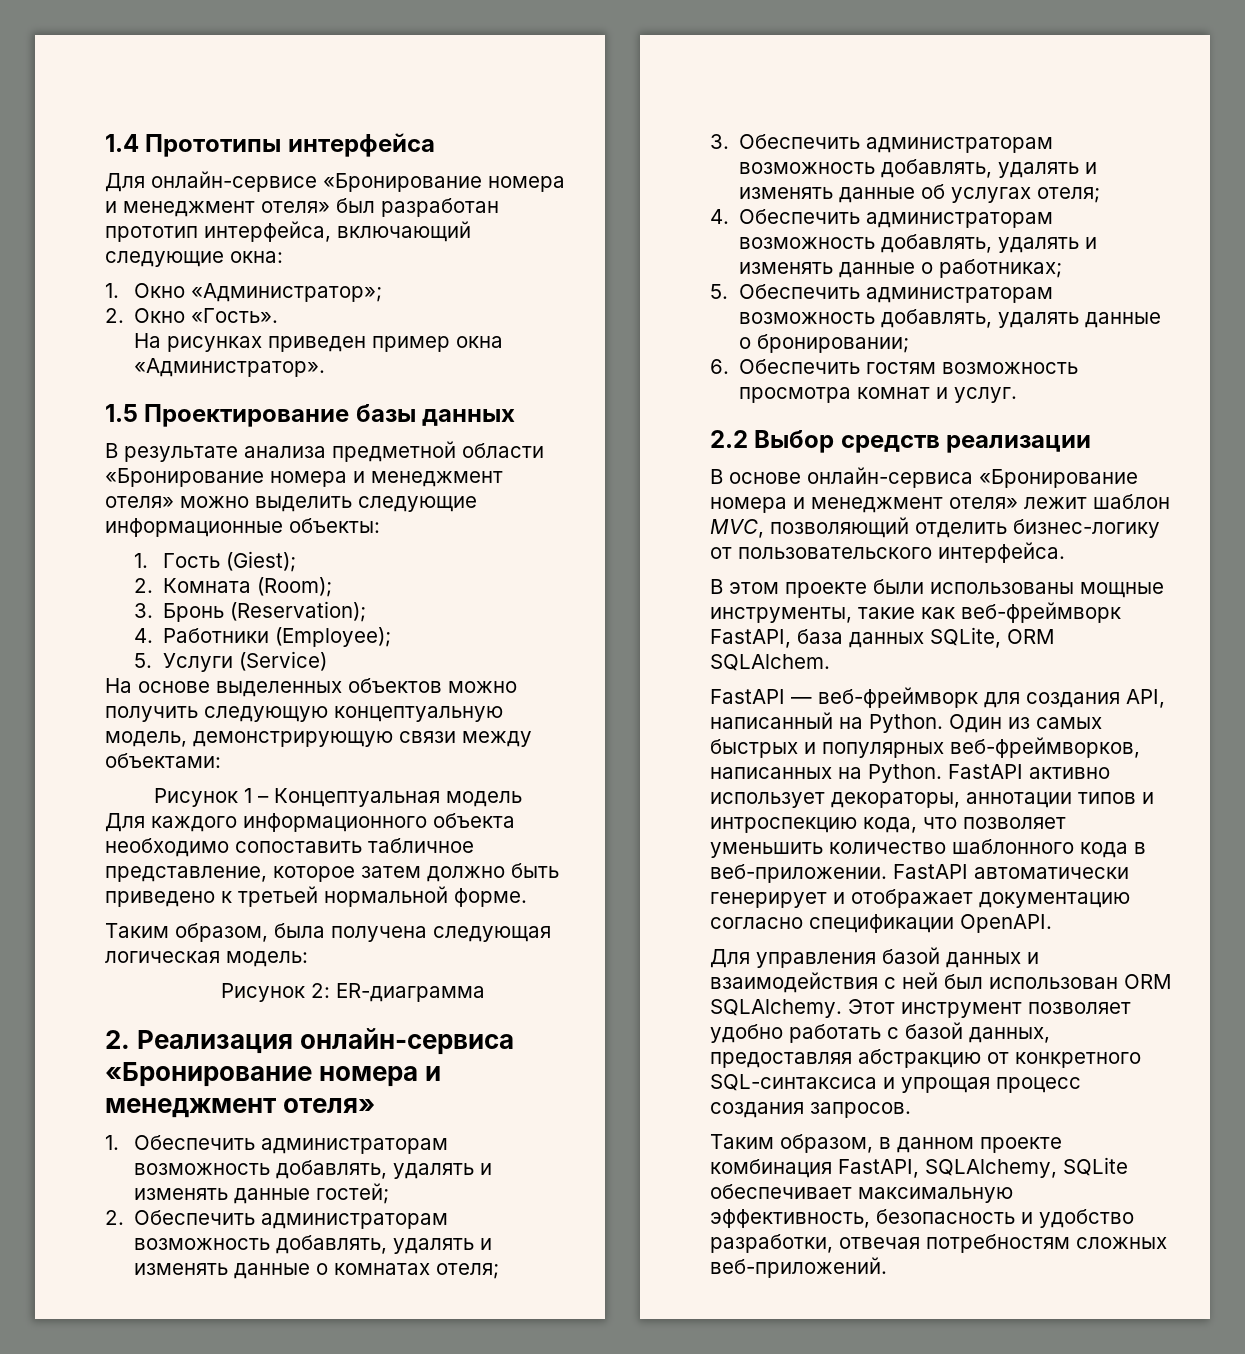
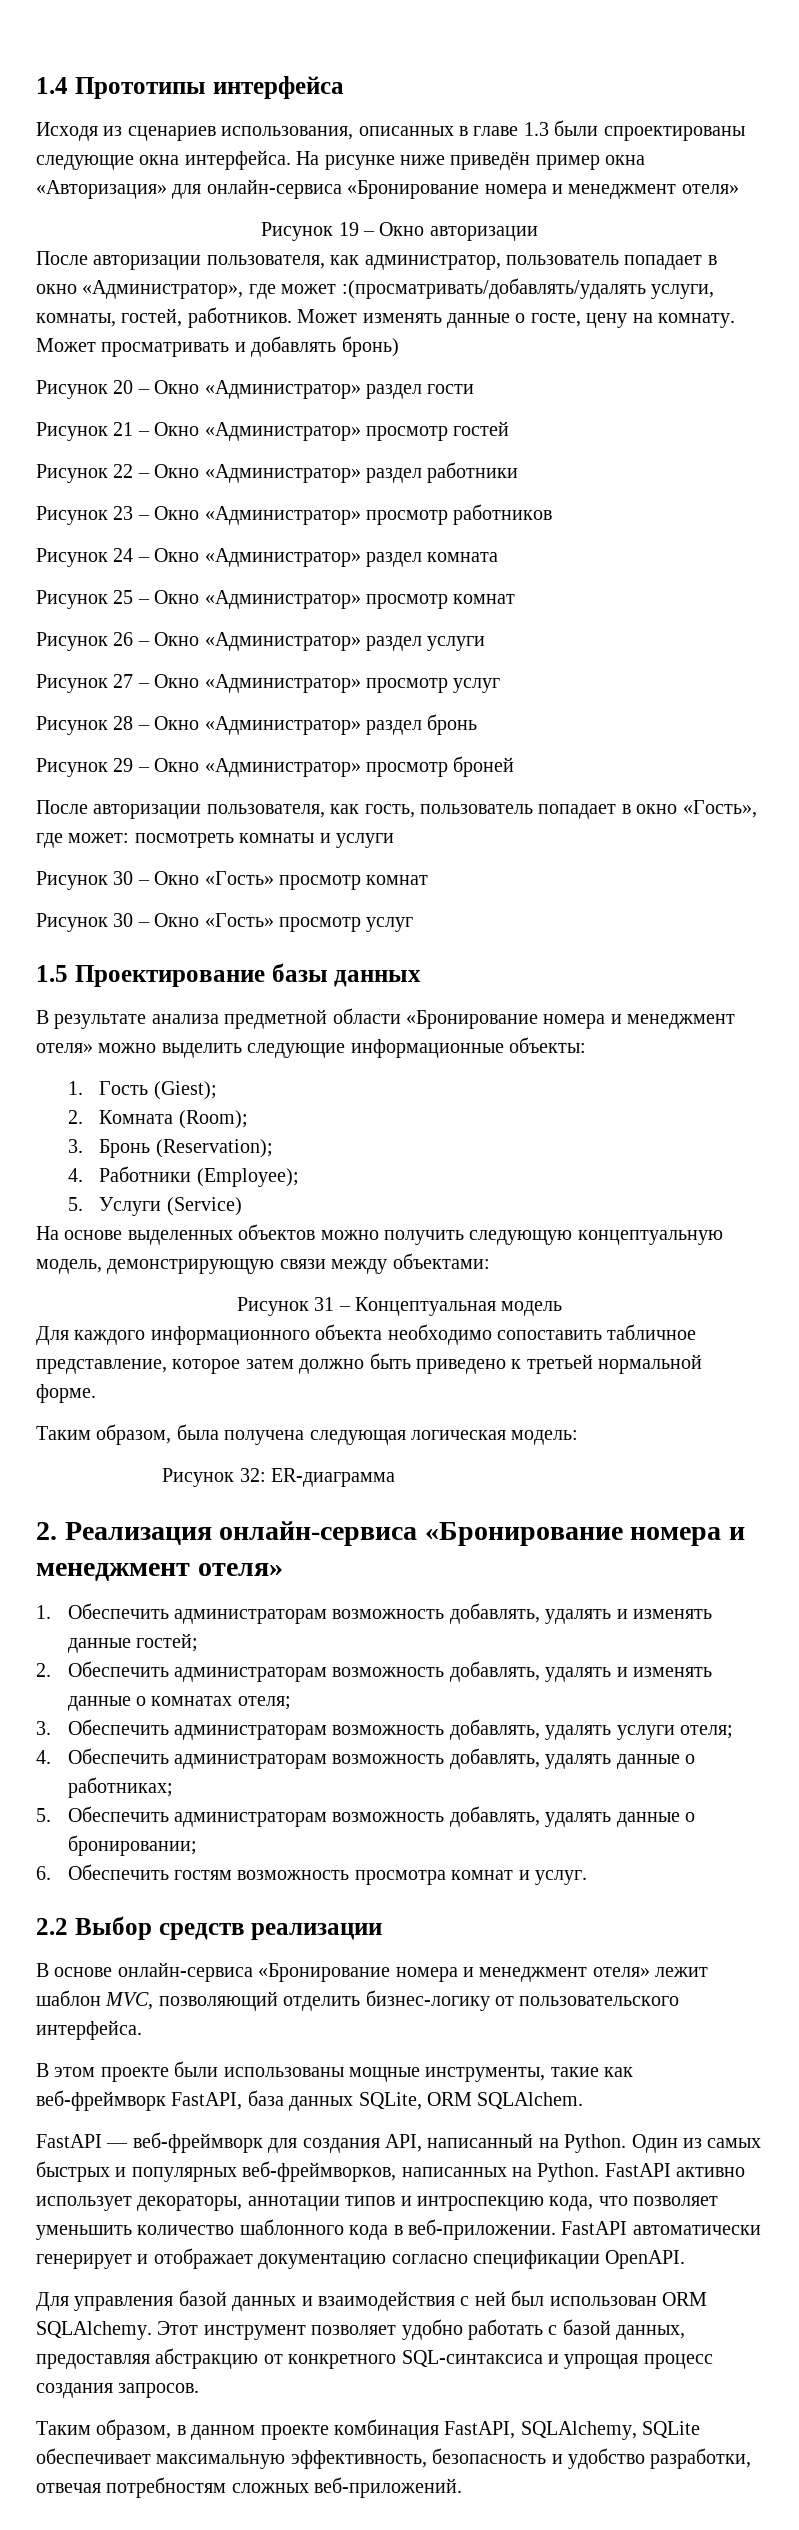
- Для онлайн-сервисе «Бронирование номера и менеджмент отеля» был разработан прототип интерфейса, включающий следующие окна:
- 1. Окно «Администратор»;
- 2. Окно «Гость».
- На рисунках приведен пример окна «Администратор».
+ Исходя из сценариев использования, описанных в главе 1.3 были спроектированы следующие окна интерфейса. На рисунке ниже приведён пример окна «Авторизация» для онлайн-сервиса «Бронирование номера и менеджмент отеля»
+ Рисунок 19 – Окно авторизации
+ После авторизации пользователя, как администратор, пользователь попадает в окно «Администратор», где может :(просматривать/добавлять/удалять услуги, комнаты, гостей, работников. Может изменять данные о госте, цену на комнату. Может просматривать и добавлять бронь)
+ Рисунок 20 – Окно «Администратор» раздел гости
+ Рисунок 21 – Окно «Администратор» просмотр гостей
+ Рисунок 22 – Окно «Администратор» раздел работники
+ Рисунок 23 – Окно «Администратор» просмотр работников
+ Рисунок 24 – Окно «Администратор» раздел комната
+ Рисунок 25 – Окно «Администратор» просмотр комнат
+ Рисунок 26 – Окно «Администратор» раздел услуги
+ Рисунок 27 – Окно «Администратор» просмотр услуг
+ Рисунок 28 – Окно «Администратор» раздел бронь
+ Рисунок 29 – Окно «Администратор» просмотр броней
+ После авторизации пользователя, как гость, пользователь попадает в окно «Гость», где может: посмотреть комнаты и услуги
+ Рисунок 30 – Окно «Гость» просмотр комнат
+ Рисунок 30 – Окно «Гость» просмотр услуг
- Рисунок 1 – Концептуальная модель
+ Рисунок 31 – Концептуальная модель
- Рисунок 2: ER-диаграмма
+ Рисунок 32: ER-диаграмма
- 3. Обеспечить администраторам возможность добавлять, удалять и изменять данные об услугах отеля;
+ 3. Обеспечить администраторам возможность добавлять, удалять услуги отеля;
- 4. Обеспечить администраторам возможность добавлять, удалять и изменять данные о работниках;
+ 4. Обеспечить администраторам возможность добавлять, удалять данные о работниках;

